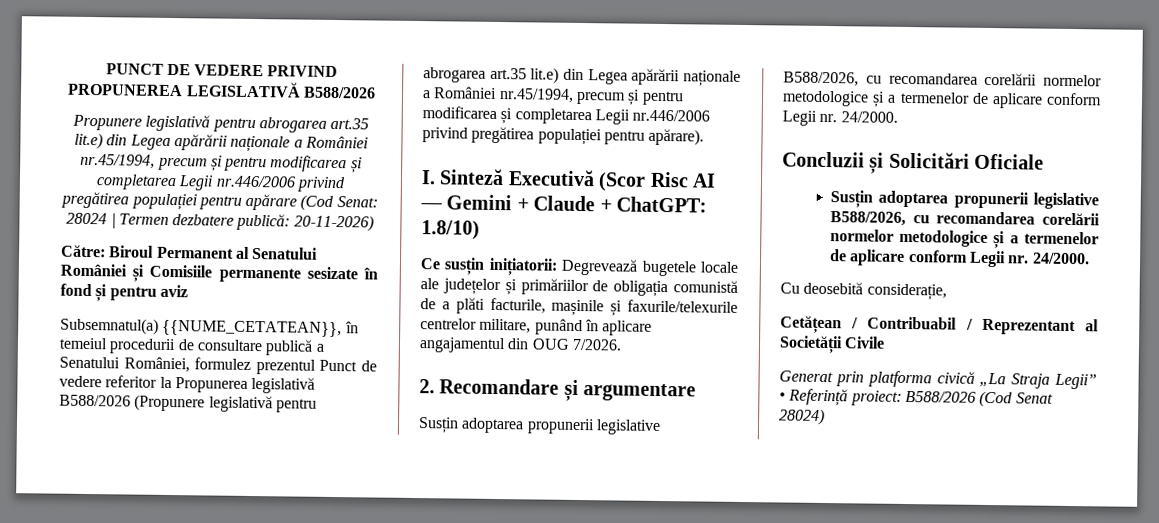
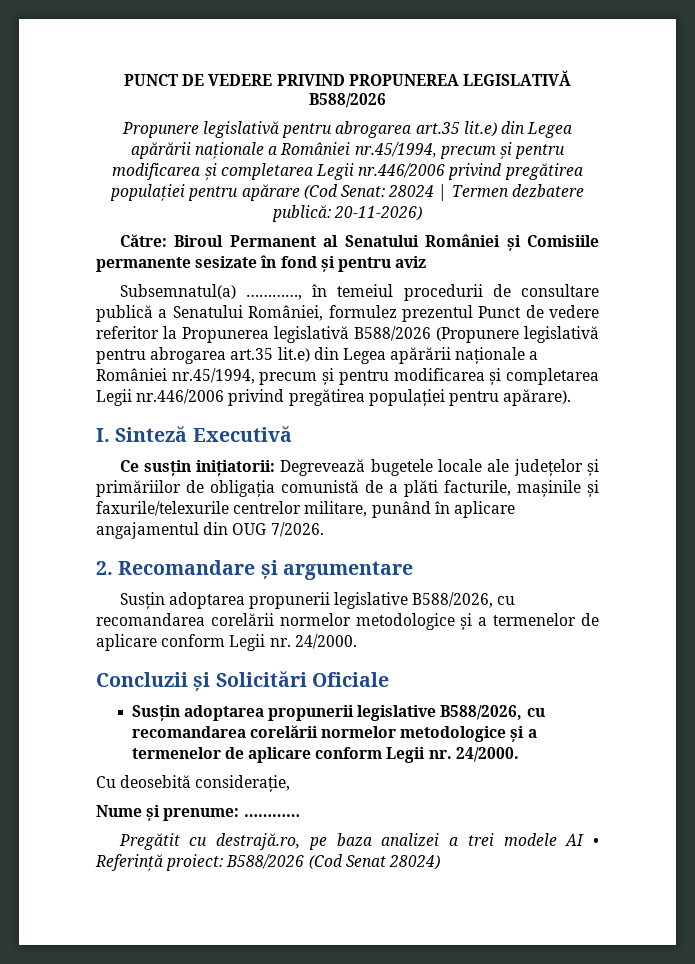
- Subsemnatul(a) {{NUME_CETATEAN}}, în temeiul procedurii de consultare publică a Senatului României, formulez prezentul Punct de vedere referitor la Propunerea legislativă B588/2026 (Propunere legislativă pentru abrogarea art.35 lit.e) din Legea apărării naționale a României nr.45/1994, precum și pentru modificarea și completarea Legii nr.446/2006 privind pregătirea populației pentru apărare).
+ Subsemnatul(a) …………, în temeiul procedurii de consultare publică a Senatului României, formulez prezentul Punct de vedere referitor la Propunerea legislativă B588/2026 (Propunere legislativă pentru abrogarea art.35 lit.e) din Legea apărării naționale a României nr.45/1994, precum și pentru modificarea și completarea Legii nr.446/2006 privind pregătirea populației pentru apărare).
- I. Sinteză Executivă (Scor Risc AI — Gemini + Claude + ChatGPT: 1.8/10)
+ I. Sinteză Executivă
- Cetățean / Contribuabil / Reprezentant al Societății Civile
- Generat prin platforma civică „La Straja Legii” • Referință proiect: B588/2026 (Cod Senat 28024)
+ Nume și prenume: …………
+ Pregătit cu destrajă.ro, pe baza analizei a trei modele AI • Referință proiect: B588/2026 (Cod Senat 28024)

